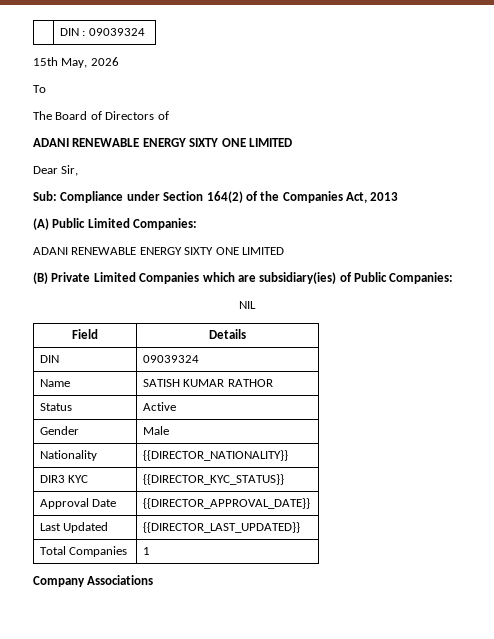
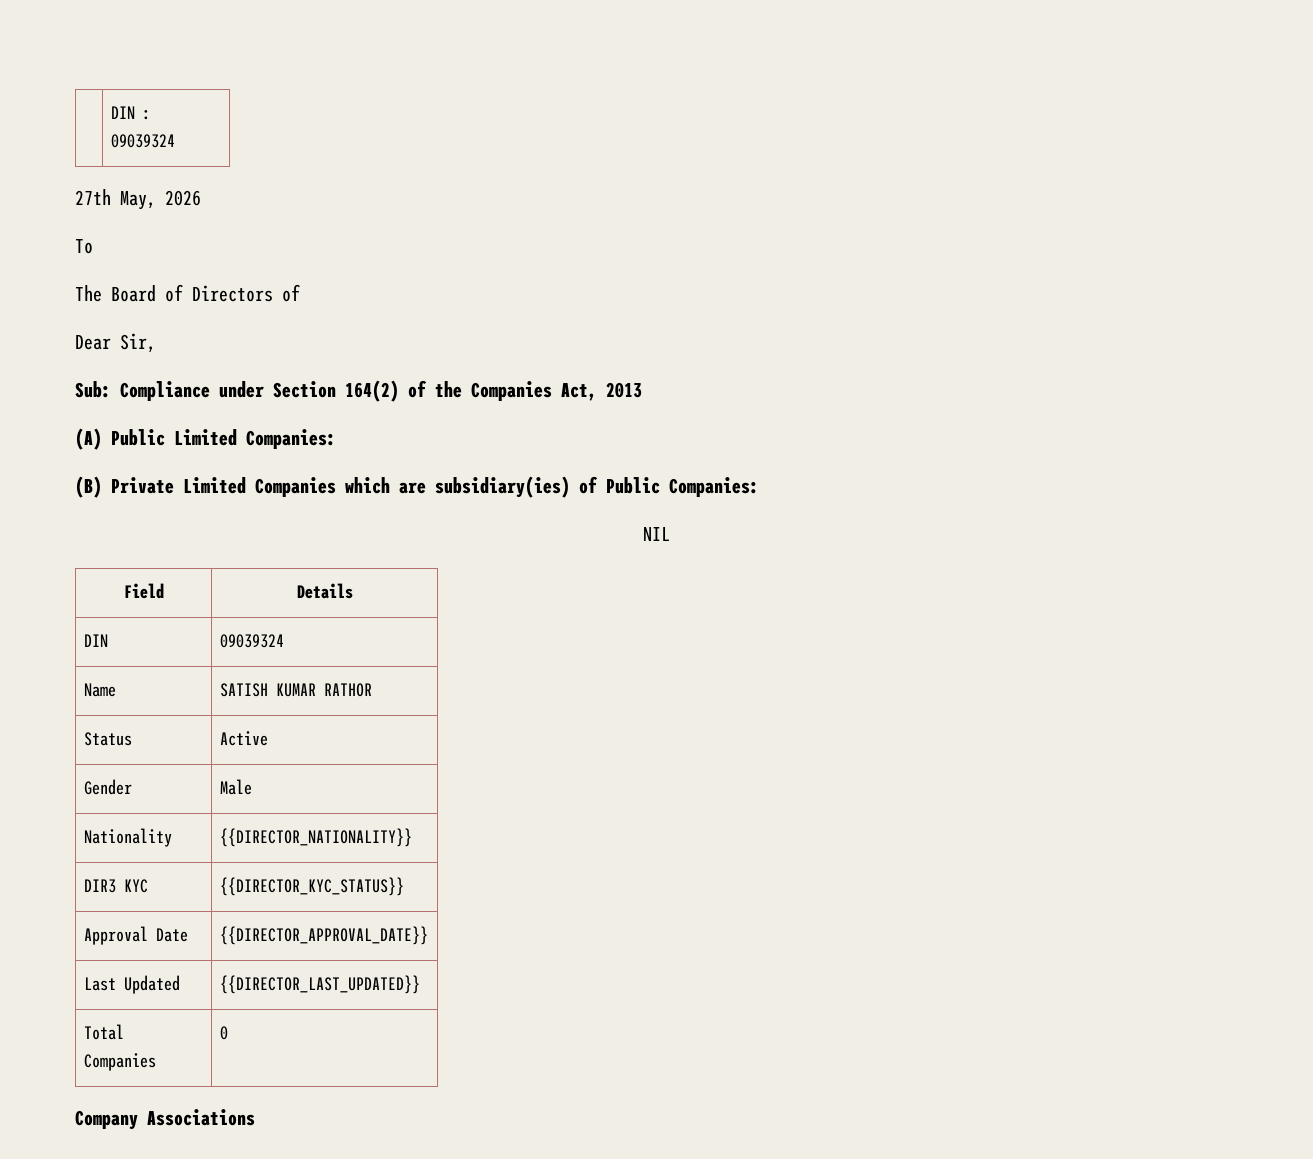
- 15th May, 2026
+ 27th May, 2026
  The Board of Directors of
- ADANI RENEWABLE ENERGY SIXTY ONE LIMITED
  (A) Public Limited Companies:
- ADANI RENEWABLE ENERGY SIXTY ONE LIMITED
- Total Companies | 1
+ Total Companies | 0

